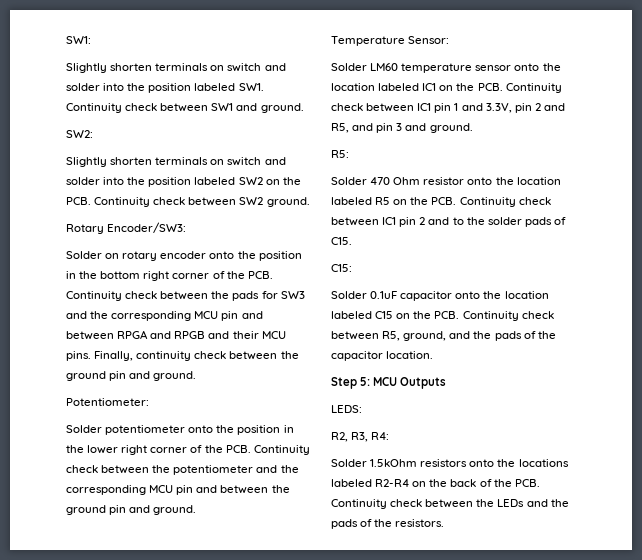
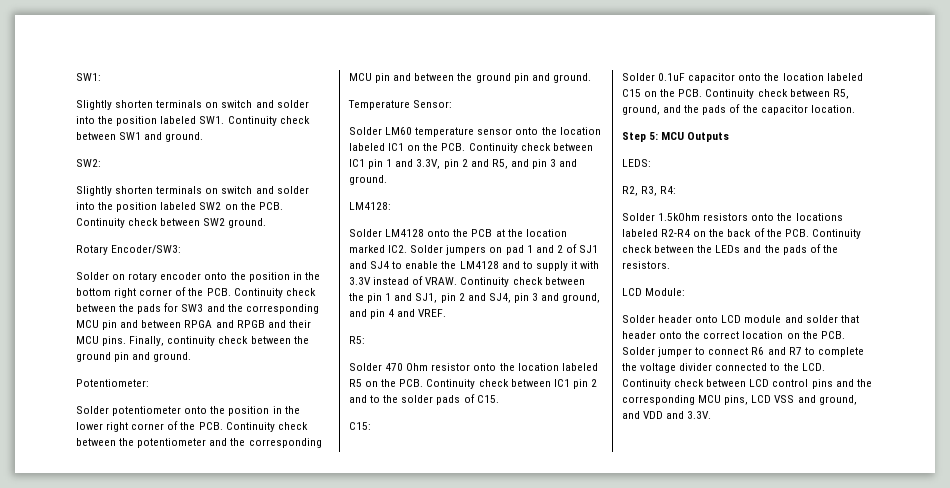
+ LM4128:
+ Solder LM4128 onto the PCB at the location marked IC2. Solder jumpers on pad 1 and 2 of SJ1 and SJ4 to enable the LM4128 and to supply it with 3.3V instead of VRAW. Continuity check between the pin 1 and SJ1, pin 2 and SJ4, pin 3 and ground, and pin 4 and VREF.
+ LCD Module:
+ Solder header onto LCD module and solder that header onto the correct location on the PCB. Solder jumper to connect R6 and R7 to complete the voltage divider connected to the LCD. Continuity check between LCD control pins and the corresponding MCU pins, LCD VSS and ground, and VDD and 3.3V.

